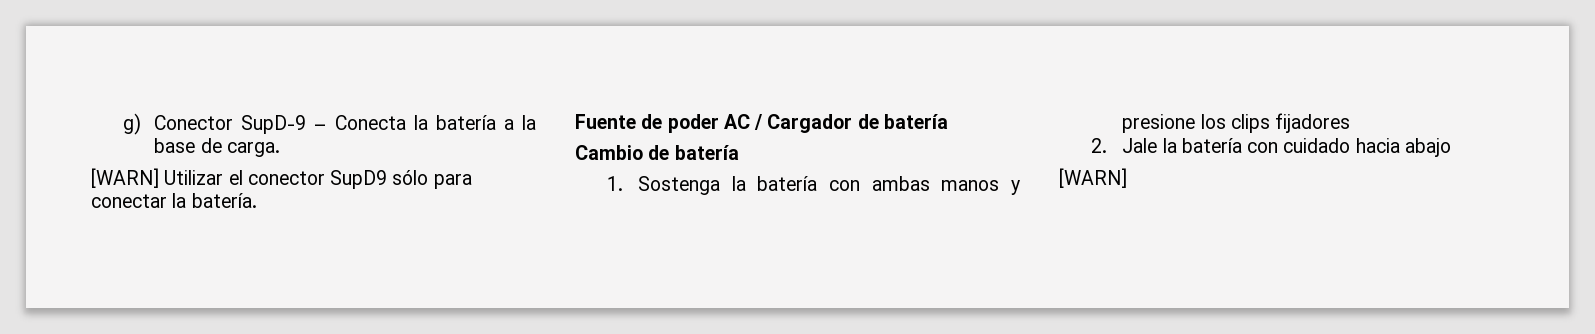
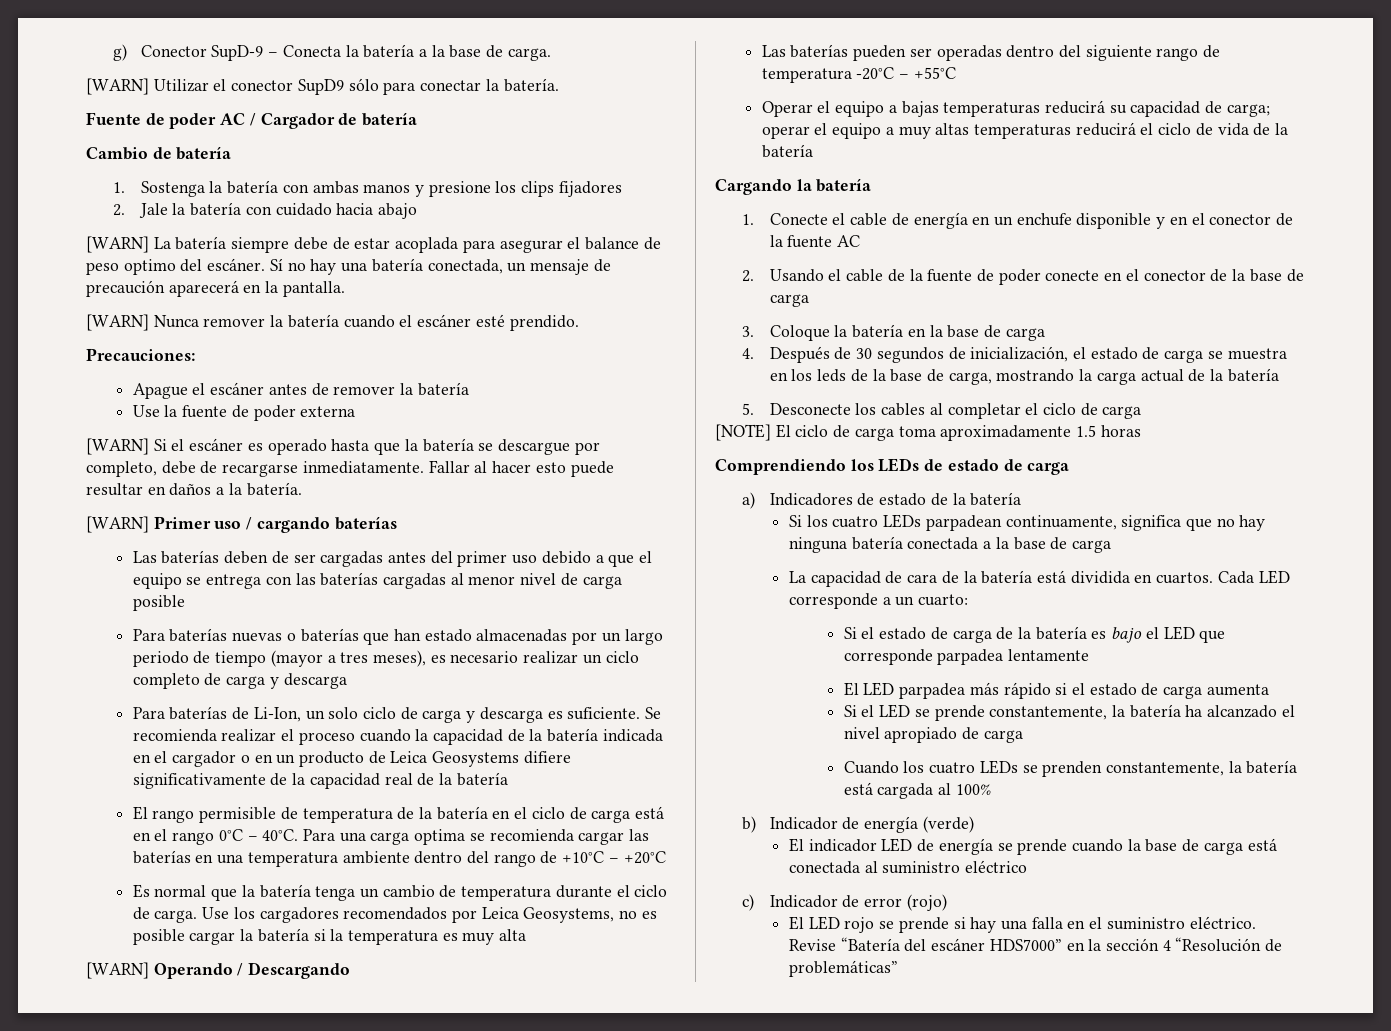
  2. Jale la batería con cuidado hacia abajo
- [WARN]
+ [WARN] La batería siempre debe de estar acoplada para asegurar el balance de peso optimo del escáner. Sí no hay una batería conectada, un mensaje de precaución aparecerá en la pantalla.
+ [WARN] Nunca remover la batería cuando el escáner esté prendido.
+ Precauciones:
+ Apague el escáner antes de remover la batería
+ Use la fuente de poder externa
+ [WARN] Si el escáner es operado hasta que la batería se descargue por completo, debe de recargarse inmediatamente. Fallar al hacer esto puede resultar en daños a la batería.
+ [WARN] Primer uso / cargando baterías
+ Las baterías deben de ser cargadas antes del primer uso debido a que el equipo se entrega con las baterías cargadas al menor nivel de carga posible
+ Para baterías nuevas o baterías que han estado almacenadas por un largo periodo de tiempo (mayor a tres meses), es necesario realizar un ciclo completo de carga y descarga
+ Para baterías de Li-Ion, un solo ciclo de carga y descarga es suficiente. Se recomienda realizar el proceso cuando la capacidad de la batería indicada en el cargador o en un producto de Leica Geosystems difiere significativamente de la capacidad real de la batería
+ El rango permisible de temperatura de la batería en el ciclo de carga está en el rango 0°C – 40°C. Para una carga optima se recomienda cargar las baterías en una temperatura ambiente dentro del rango de +10°C – +20°C
+ Es normal que la batería tenga un cambio de temperatura durante el ciclo de carga. Use los cargadores recomendados por Leica Geosystems, no es posible cargar la batería si la temperatura es muy alta
+ [WARN] Operando / Descargando
+ Las baterías pueden ser operadas dentro del siguiente rango de temperatura -20°C – +55°C
+ Operar el equipo a bajas temperaturas reducirá su capacidad de carga; operar el equipo a muy altas temperaturas reducirá el ciclo de vida de la batería
+ Cargando la batería
+ 1. Conecte el cable de energía en un enchufe disponible y en el conector de la fuente AC
+ 2. Usando el cable de la fuente de poder conecte en el conector de la base de carga
+ 3. Coloque la batería en la base de carga
+ 4. Después de 30 segundos de inicialización, el estado de carga se muestra en los leds de la base de carga, mostrando la carga actual de la batería
+ 5. Desconecte los cables al completar el ciclo de carga
+ [NOTE] El ciclo de carga toma aproximadamente 1.5 horas
+ Comprendiendo los LEDs de estado de carga
+ a) Indicadores de estado de la batería
+ Si los cuatro LEDs parpadean continuamente, significa que no hay ninguna batería conectada a la base de carga
+ La capacidad de cara de la batería está dividida en cuartos. Cada LED corresponde a un cuarto:
+ Si el estado de carga de la batería es bajo el LED que corresponde parpadea lentamente
+ El LED parpadea más rápido si el estado de carga aumenta
+ Si el LED se prende constantemente, la batería ha alcanzado el nivel apropiado de carga
+ Cuando los cuatro LEDs se prenden constantemente, la batería está cargada al 100%
+ b) Indicador de energía (verde)
+ El indicador LED de energía se prende cuando la base de carga está conectada al suministro eléctrico
+ c) Indicador de error (rojo)
+ El LED rojo se prende si hay una falla en el suministro eléctrico. Revise “Batería del escáner HDS7000” en la sección 4 “Resolución de problemáticas”

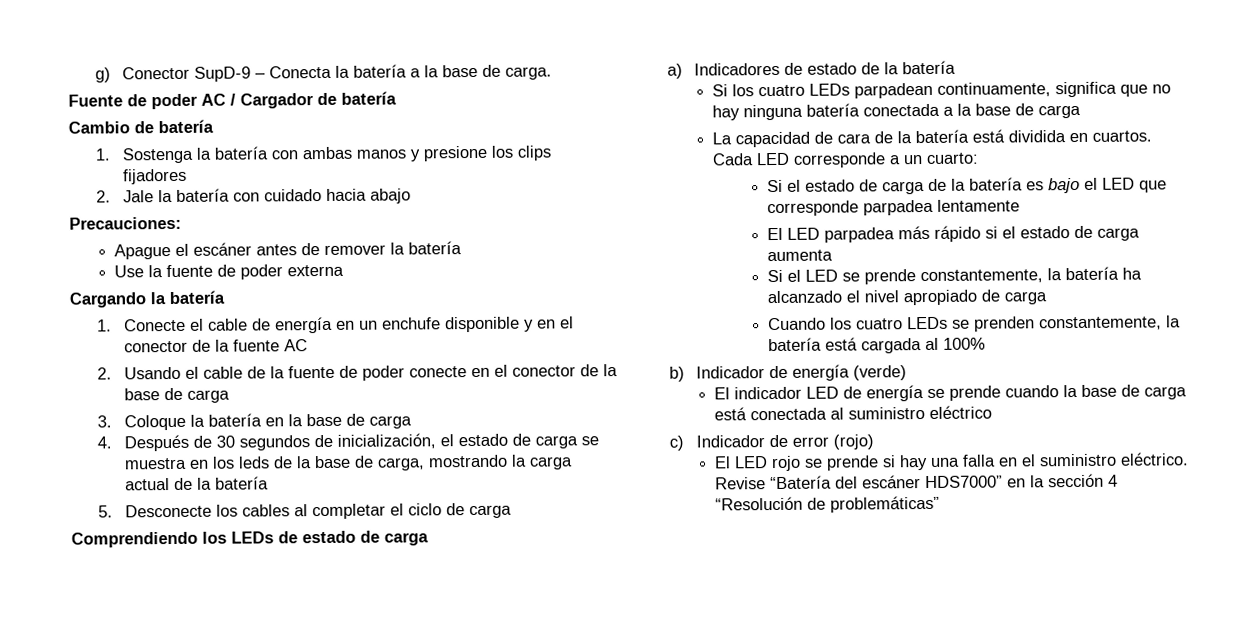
- [WARN] Utilizar el conector SupD9 sólo para conectar la batería.
- [WARN] La batería siempre debe de estar acoplada para asegurar el balance de peso optimo del escáner. Sí no hay una batería conectada, un mensaje de precaución aparecerá en la pantalla.
- [WARN] Nunca remover la batería cuando el escáner esté prendido.
- [WARN] Si el escáner es operado hasta que la batería se descargue por completo, debe de recargarse inmediatamente. Fallar al hacer esto puede resultar en daños a la batería.
- [WARN] Primer uso / cargando baterías
- Las baterías deben de ser cargadas antes del primer uso debido a que el equipo se entrega con las baterías cargadas al menor nivel de carga posible
- Para baterías nuevas o baterías que han estado almacenadas por un largo periodo de tiempo (mayor a tres meses), es necesario realizar un ciclo completo de carga y descarga
- Para baterías de Li-Ion, un solo ciclo de carga y descarga es suficiente. Se recomienda realizar el proceso cuando la capacidad de la batería indicada en el cargador o en un producto de Leica Geosystems difiere significativamente de la capacidad real de la batería
- El rango permisible de temperatura de la batería en el ciclo de carga está en el rango 0°C – 40°C. Para una carga optima se recomienda cargar las baterías en una temperatura ambiente dentro del rango de +10°C – +20°C
- Es normal que la batería tenga un cambio de temperatura durante el ciclo de carga. Use los cargadores recomendados por Leica Geosystems, no es posible cargar la batería si la temperatura es muy alta
- [WARN] Operando / Descargando
- Las baterías pueden ser operadas dentro del siguiente rango de temperatura -20°C – +55°C
- Operar el equipo a bajas temperaturas reducirá su capacidad de carga; operar el equipo a muy altas temperaturas reducirá el ciclo de vida de la batería
- [NOTE] El ciclo de carga toma aproximadamente 1.5 horas

